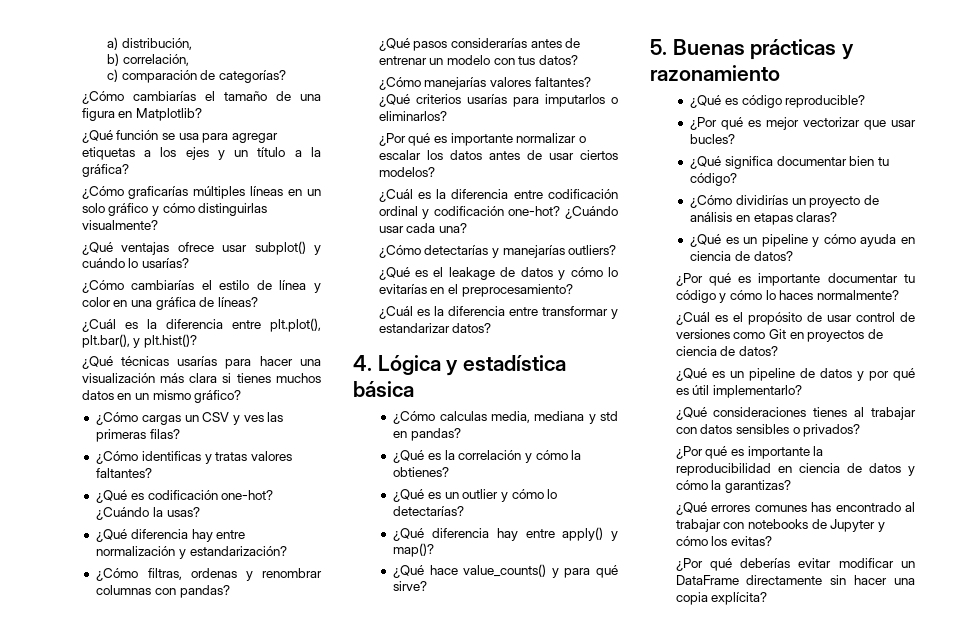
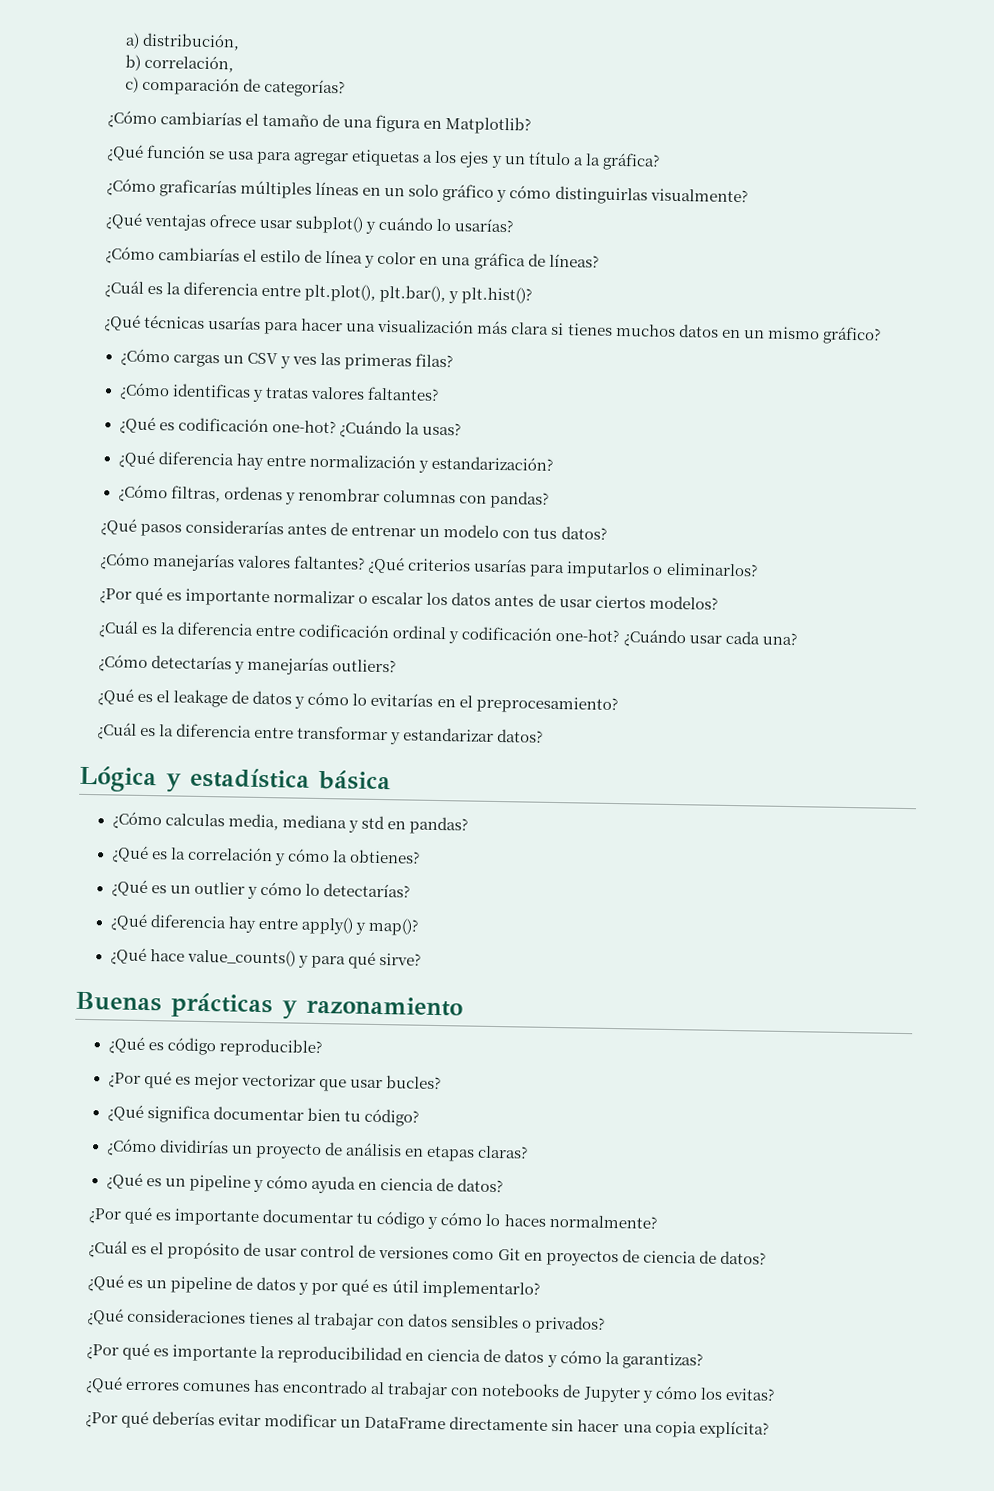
- 4. Lógica y estadística básica
+ Lógica y estadística básica
- 5. Buenas prácticas y razonamiento
+ Buenas prácticas y razonamiento

